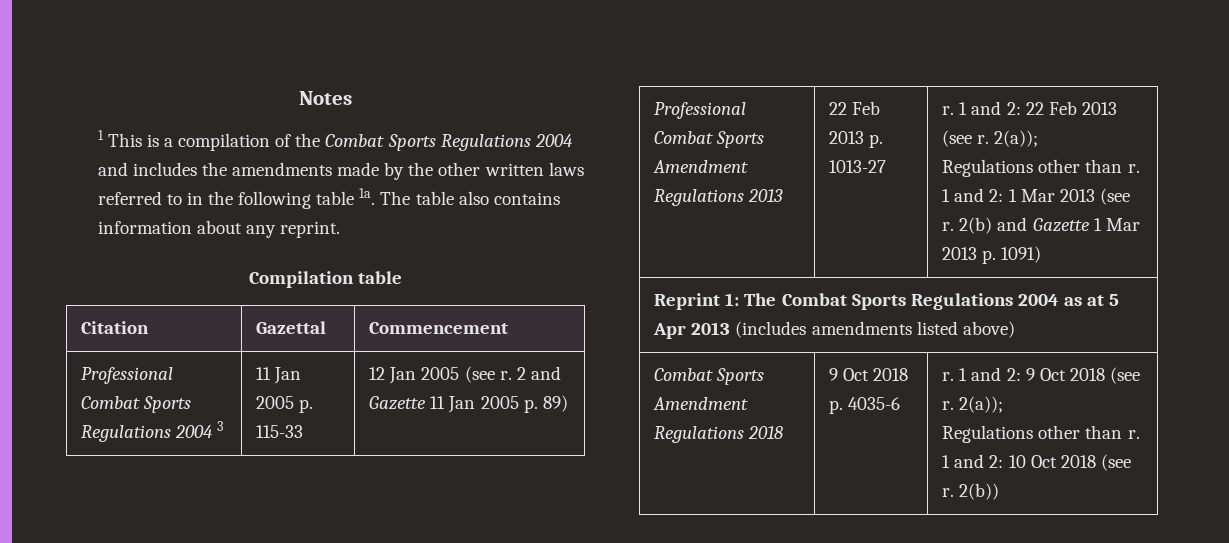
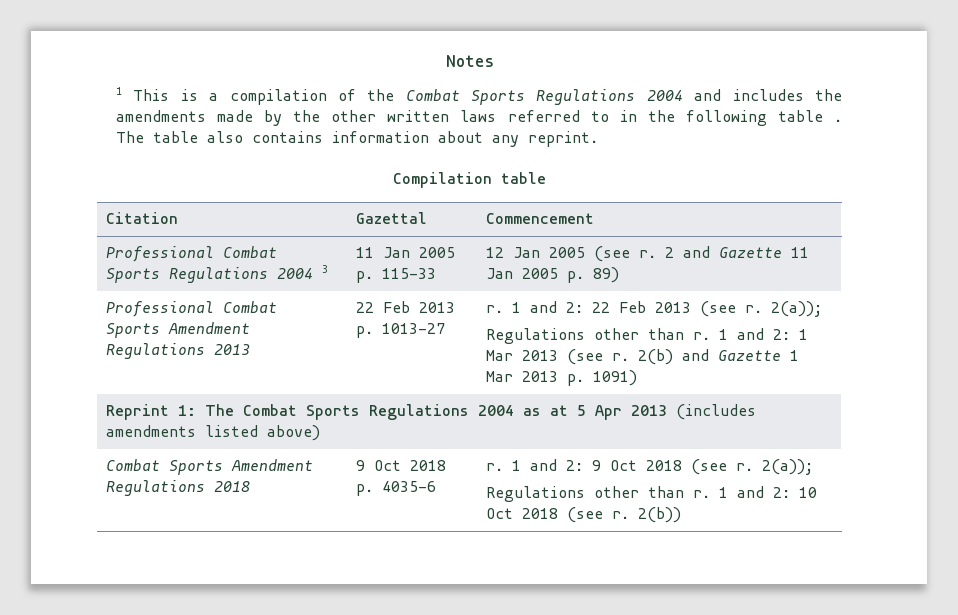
- 1 This is a compilation of the Combat Sports Regulations 2004 and includes the amendments made by the other written laws referred to in the following table 1a.
+ 1 This is a compilation of the Combat Sports Regulations 2004 and includes the amendments made by the other written laws referred to in the following table .

